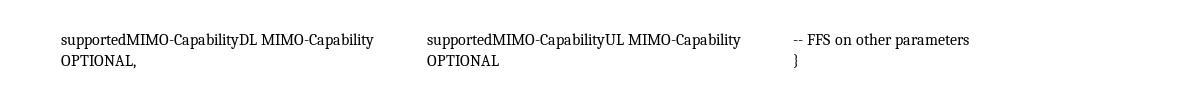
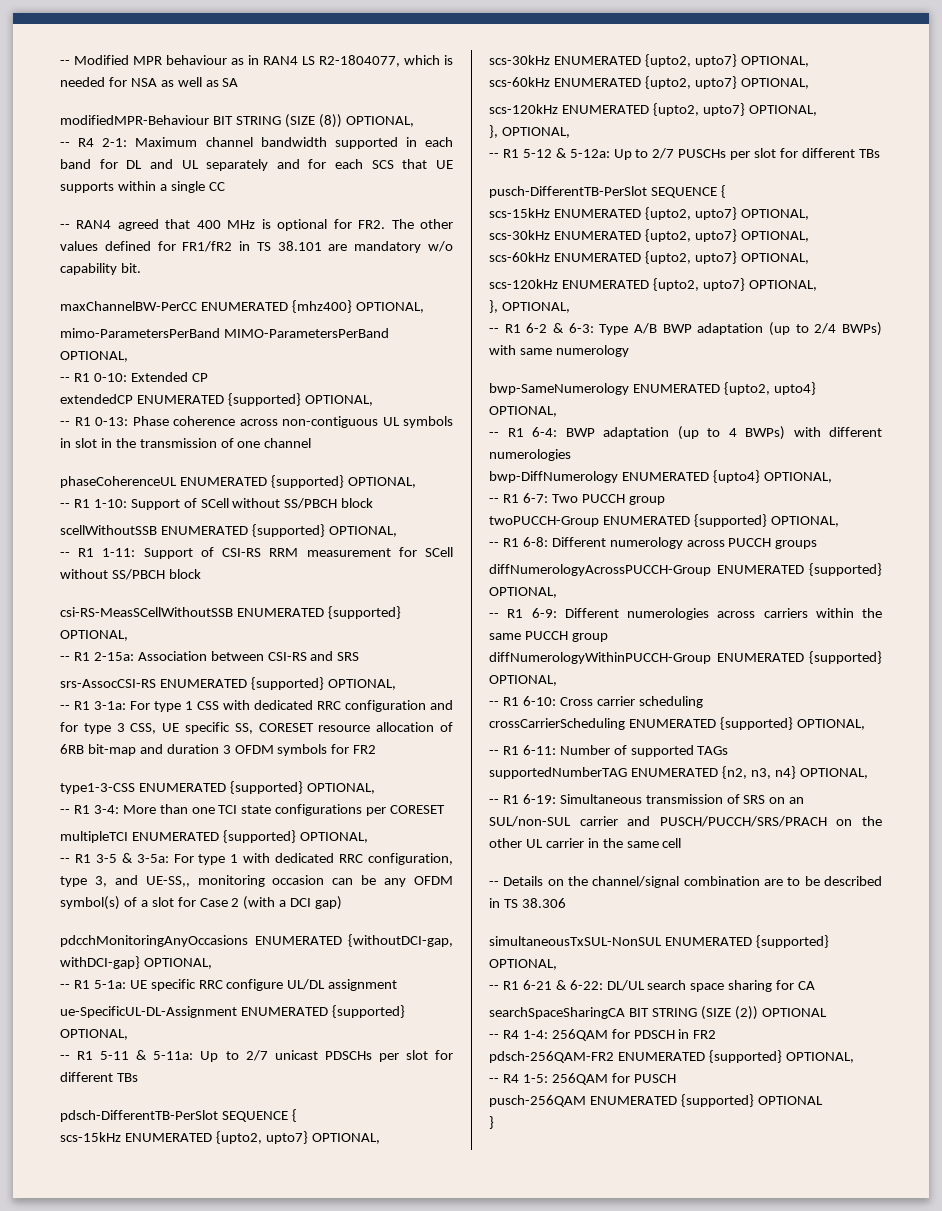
- supportedMIMO-CapabilityDL MIMO-Capability OPTIONAL,
- supportedMIMO-CapabilityUL MIMO-Capability OPTIONAL
- -- FFS on other parameters
+ -- Modified MPR behaviour as in RAN4 LS R2-1804077, which is needed for NSA as well as SA
+ modifiedMPR-Behaviour BIT STRING (SIZE (8)) OPTIONAL,
+ -- R4 2-1: Maximum channel bandwidth supported in each band for DL and UL separately and for each SCS that UE supports within a single CC
+ -- RAN4 agreed that 400 MHz is optional for FR2. The other values defined for FR1/fR2 in TS 38.101 are mandatory w/o capability bit.
+ maxChannelBW-PerCC ENUMERATED {mhz400} OPTIONAL,
+ mimo-ParametersPerBand MIMO-ParametersPerBand OPTIONAL,
+ -- R1 0-10: Extended CP
+ extendedCP ENUMERATED {supported} OPTIONAL,
+ -- R1 0-13: Phase coherence across non-contiguous UL symbols in slot in the transmission of one channel
+ phaseCoherenceUL ENUMERATED {supported} OPTIONAL,
+ -- R1 1-10: Support of SCell without SS/PBCH block
+ scellWithoutSSB ENUMERATED {supported} OPTIONAL,
+ -- R1 1-11: Support of CSI-RS RRM measurement for SCell without SS/PBCH block
+ csi-RS-MeasSCellWithoutSSB ENUMERATED {supported} OPTIONAL,
+ -- R1 2-15a: Association between CSI-RS and SRS
+ srs-AssocCSI-RS ENUMERATED {supported} OPTIONAL,
+ -- R1 3-1a: For type 1 CSS with dedicated RRC configuration and for type 3 CSS, UE specific SS, CORESET resource allocation of 6RB bit-map and duration 3 OFDM symbols for FR2
+ type1-3-CSS ENUMERATED {supported} OPTIONAL,
+ -- R1 3-4: More than one TCI state configurations per CORESET
+ multipleTCI ENUMERATED {supported} OPTIONAL,
+ -- R1 3-5 & 3-5a: For type 1 with dedicated RRC configuration, type 3, and UE-SS,, monitoring occasion can be any OFDM symbol(s) of a slot for Case 2 (with a DCI gap)
+ pdcchMonitoringAnyOccasions ENUMERATED {withoutDCI-gap, withDCI-gap} OPTIONAL,
+ -- R1 5-1a: UE specific RRC configure UL/DL assignment
+ ue-SpecificUL-DL-Assignment ENUMERATED {supported} OPTIONAL,
+ -- R1 5-11 & 5-11a: Up to 2/7 unicast PDSCHs per slot for different TBs
+ pdsch-DifferentTB-PerSlot SEQUENCE {
+ scs-15kHz ENUMERATED {upto2, upto7} OPTIONAL,
+ scs-30kHz ENUMERATED {upto2, upto7} OPTIONAL,
+ scs-60kHz ENUMERATED {upto2, upto7} OPTIONAL,
+ scs-120kHz ENUMERATED {upto2, upto7} OPTIONAL,
+ }, OPTIONAL,
+ -- R1 5-12 & 5-12a: Up to 2/7 PUSCHs per slot for different TBs
+ pusch-DifferentTB-PerSlot SEQUENCE {
+ scs-15kHz ENUMERATED {upto2, upto7} OPTIONAL,
+ scs-30kHz ENUMERATED {upto2, upto7} OPTIONAL,
+ scs-60kHz ENUMERATED {upto2, upto7} OPTIONAL,
+ scs-120kHz ENUMERATED {upto2, upto7} OPTIONAL,
+ }, OPTIONAL,
+ -- R1 6-2 & 6-3: Type A/B BWP adaptation (up to 2/4 BWPs) with same numerology
+ bwp-SameNumerology ENUMERATED {upto2, upto4} OPTIONAL,
+ -- R1 6-4: BWP adaptation (up to 4 BWPs) with different numerologies
+ bwp-DiffNumerology ENUMERATED {upto4} OPTIONAL,
+ -- R1 6-7: Two PUCCH group
+ twoPUCCH-Group ENUMERATED {supported} OPTIONAL,
+ -- R1 6-8: Different numerology across PUCCH groups
+ diffNumerologyAcrossPUCCH-Group ENUMERATED {supported} OPTIONAL,
+ -- R1 6-9: Different numerologies across carriers within the same PUCCH group
+ diffNumerologyWithinPUCCH-Group ENUMERATED {supported} OPTIONAL,
+ -- R1 6-10: Cross carrier scheduling
+ crossCarrierScheduling ENUMERATED {supported} OPTIONAL,
+ -- R1 6-11: Number of supported TAGs
+ supportedNumberTAG ENUMERATED {n2, n3, n4} OPTIONAL,
+ -- R1 6-19: Simultaneous transmission of SRS on an SUL/non-SUL carrier and PUSCH/PUCCH/SRS/PRACH on the other UL carrier in the same cell
+ -- Details on the channel/signal combination are to be described in TS 38.306
+ simultaneousTxSUL-NonSUL ENUMERATED {supported} OPTIONAL,
+ -- R1 6-21 & 6-22: DL/UL search space sharing for CA
+ searchSpaceSharingCA BIT STRING (SIZE (2)) OPTIONAL
+ -- R4 1-4: 256QAM for PDSCH in FR2
+ pdsch-256QAM-FR2 ENUMERATED {supported} OPTIONAL,
+ -- R4 1-5: 256QAM for PUSCH
+ pusch-256QAM ENUMERATED {supported} OPTIONAL

